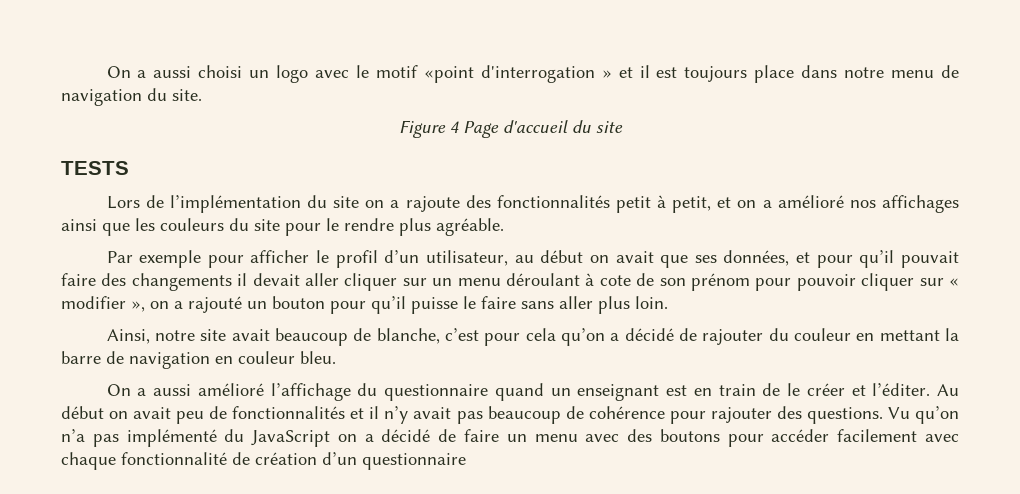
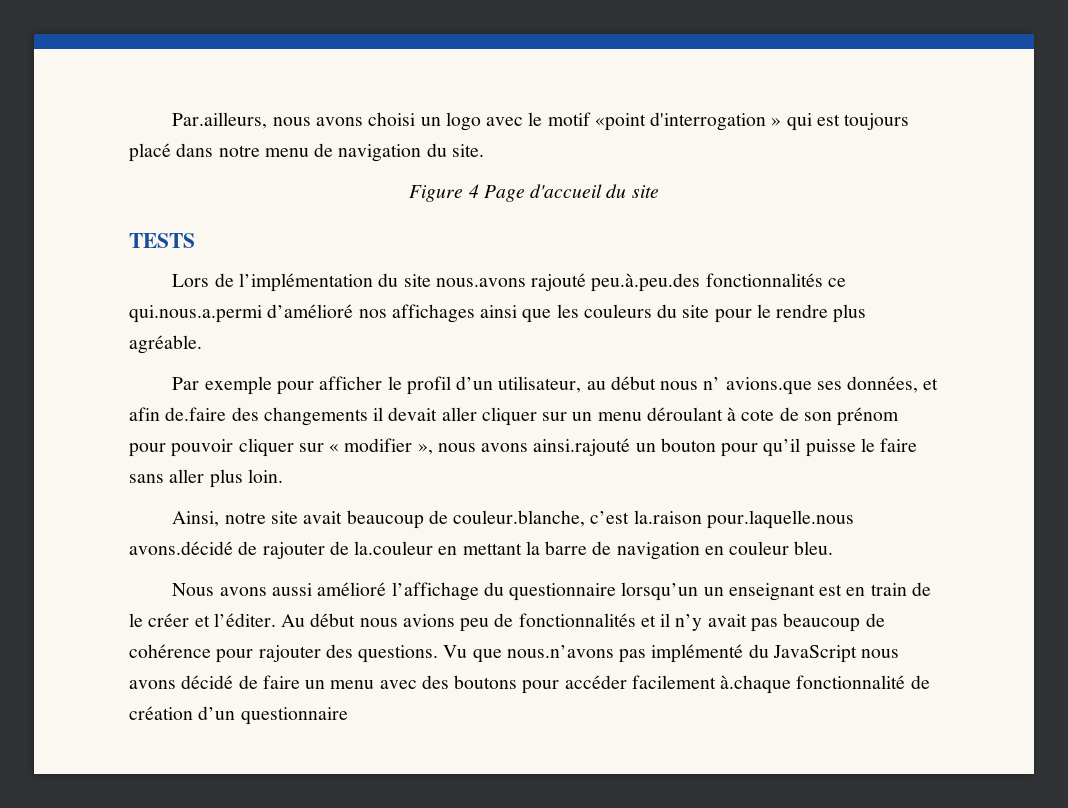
- On a aussi choisi un logo avec le motif «point d'interrogation » et il est toujours place dans notre menu de navigation du site.
+ Par.ailleurs, nous avons choisi un logo avec le motif «point d'interrogation » qui est toujours placé dans notre menu de navigation du site.
- Lors de l’implémentation du site on a rajoute des fonctionnalités petit à petit, et on a amélioré nos affichages ainsi que les couleurs du site pour le rendre plus agréable.
+ Lors de l’implémentation du site nous.avons rajouté peu.à.peu.des fonctionnalités ce qui.nous.a.permi d’amélioré nos affichages ainsi que les couleurs du site pour le rendre plus agréable.
- Par exemple pour afficher le profil d’un utilisateur, au début on avait que ses données, et pour qu’il pouvait faire des changements il devait aller cliquer sur un menu déroulant à cote de son prénom pour pouvoir cliquer sur « modifier », on a rajouté un bouton pour qu’il puisse le faire sans aller plus loin.
+ Par exemple pour afficher le profil d’un utilisateur, au début nous n’ avions.que ses données, et afin de.faire des changements il devait aller cliquer sur un menu déroulant à cote de son prénom pour pouvoir cliquer sur « modifier », nous avons ainsi.rajouté un bouton pour qu’il puisse le faire sans aller plus loin.
- Ainsi, notre site avait beaucoup de blanche, c’est pour cela qu’on a décidé de rajouter du couleur en mettant la barre de navigation en couleur bleu.
+ Ainsi, notre site avait beaucoup de couleur.blanche, c’est la.raison pour.laquelle.nous avons.décidé de rajouter de la.couleur en mettant la barre de navigation en couleur bleu.
- On a aussi amélioré l’affichage du questionnaire quand un enseignant est en train de le créer et l’éditer.
+ Nous avons aussi amélioré l’affichage du questionnaire lorsqu’un un enseignant est en train de le créer et l’éditer.
- Au début on avait peu de fonctionnalités et il n’y avait pas beaucoup de cohérence pour rajouter des questions.
+ Au début nous avions peu de fonctionnalités et il n’y avait pas beaucoup de cohérence pour rajouter des questions.
- Vu qu’on n’a pas implémenté du JavaScript on a décidé de faire un menu avec des boutons pour accéder facilement avec chaque fonctionnalité de création d’un questionnaire
+ Vu que nous.n’avons pas implémenté du JavaScript nous avons décidé de faire un menu avec des boutons pour accéder facilement à.chaque fonctionnalité de création d’un questionnaire

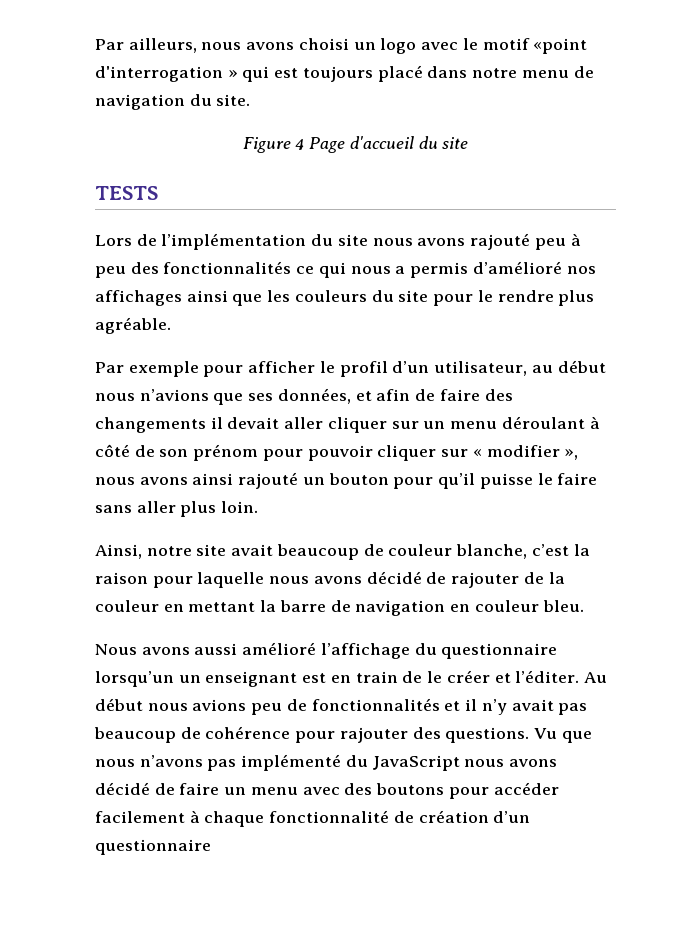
- Par.ailleurs, nous avons choisi un logo avec le motif «point d'interrogation » qui est toujours placé dans notre menu de navigation du site.
+ Par ailleurs, nous avons choisi un logo avec le motif «point d'interrogation » qui est toujours placé dans notre menu de navigation du site.
- Lors de l’implémentation du site nous.avons rajouté peu.à.peu.des fonctionnalités ce qui.nous.a.permi d’amélioré nos affichages ainsi que les couleurs du site pour le rendre plus agréable.
+ Lors de l’implémentation du site nous avons rajouté peu à peu des fonctionnalités ce qui nous a permis d’amélioré nos affichages ainsi que les couleurs du site pour le rendre plus agréable.
- Par exemple pour afficher le profil d’un utilisateur, au début nous n’ avions.que ses données, et afin de.faire des changements il devait aller cliquer sur un menu déroulant à cote de son prénom pour pouvoir cliquer sur « modifier », nous avons ainsi.rajouté un bouton pour qu’il puisse le faire sans aller plus loin.
+ Par exemple pour afficher le profil d’un utilisateur, au début nous n’avions que ses données, et afin de faire des changements il devait aller cliquer sur un menu déroulant à côté de son prénom pour pouvoir cliquer sur « modifier », nous avons ainsi rajouté un bouton pour qu’il puisse le faire sans aller plus loin.
- Ainsi, notre site avait beaucoup de couleur.blanche, c’est la.raison pour.laquelle.nous avons.décidé de rajouter de la.couleur en mettant la barre de navigation en couleur bleu.
+ Ainsi, notre site avait beaucoup de couleur blanche, c’est la raison pour laquelle nous avons décidé de rajouter de la couleur en mettant la barre de navigation en couleur bleu.
- Vu que nous.n’avons pas implémenté du JavaScript nous avons décidé de faire un menu avec des boutons pour accéder facilement à.chaque fonctionnalité de création d’un questionnaire
+ Vu que nous n’avons pas implémenté du JavaScript nous avons décidé de faire un menu avec des boutons pour accéder facilement à chaque fonctionnalité de création d’un questionnaire

